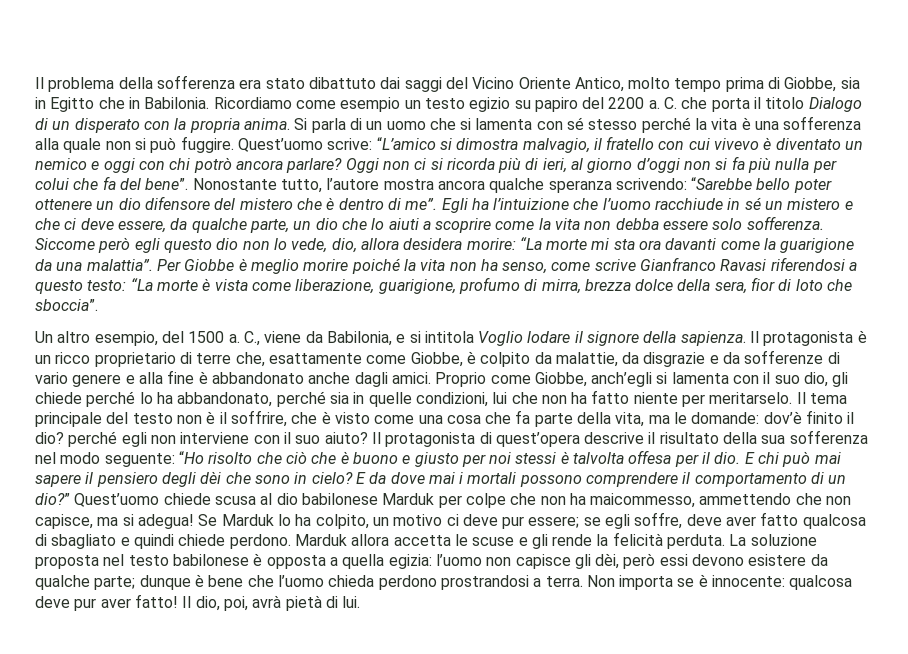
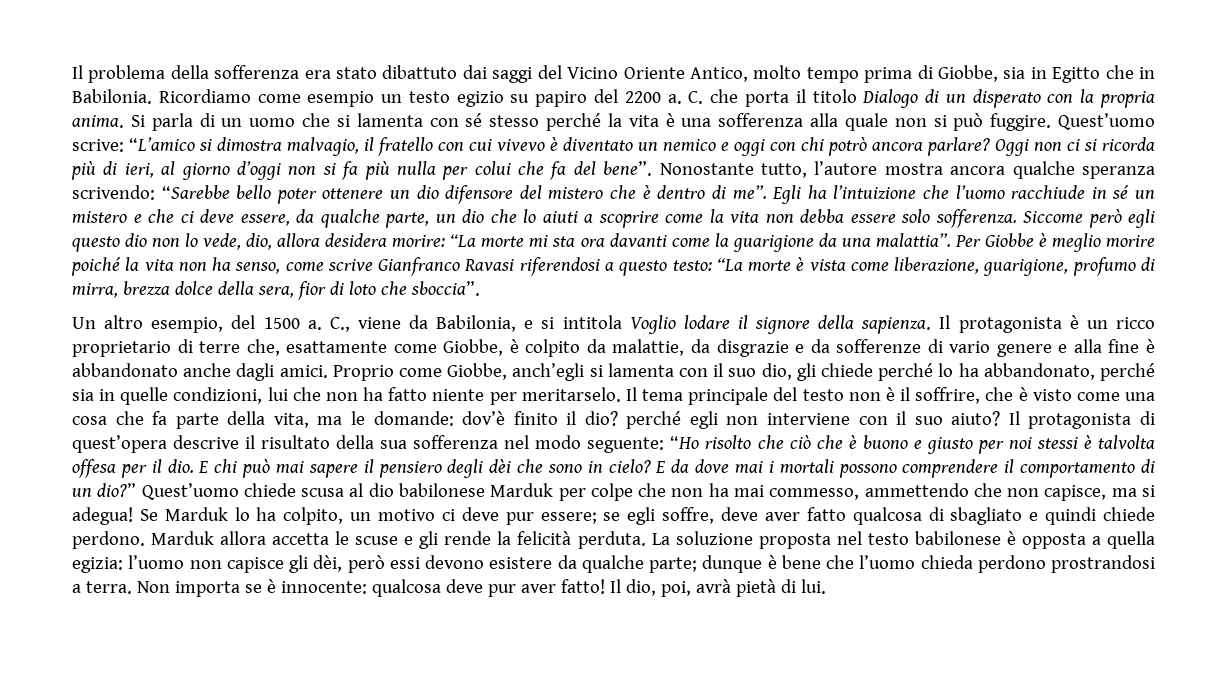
- Quest’uomo chiede scusa al dio babilonese Marduk per colpe che non ha maicommesso, ammettendo che non capisce, ma si adegua!
+ Quest’uomo chiede scusa al dio babilonese Marduk per colpe che non ha mai commesso, ammettendo che non capisce, ma si adegua!

